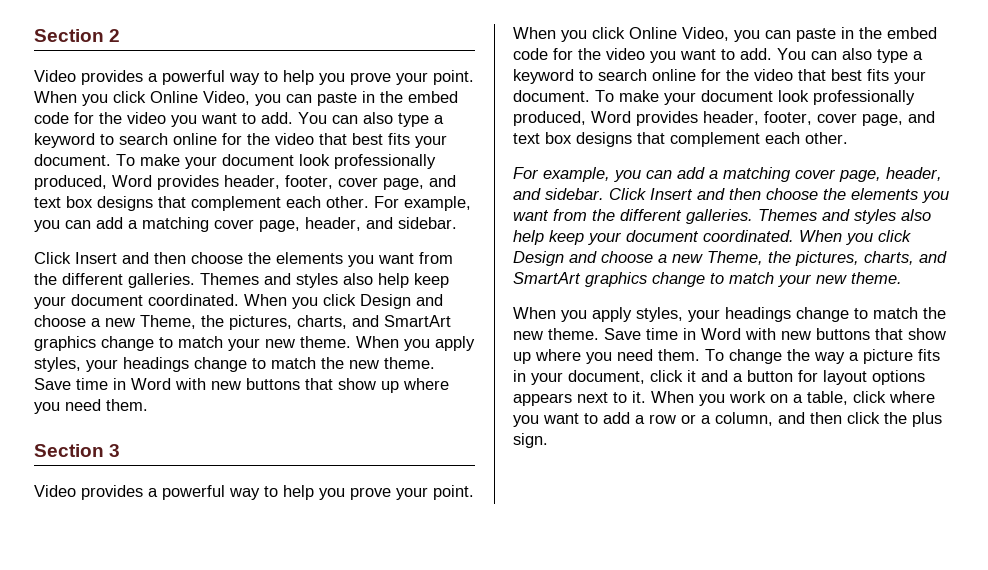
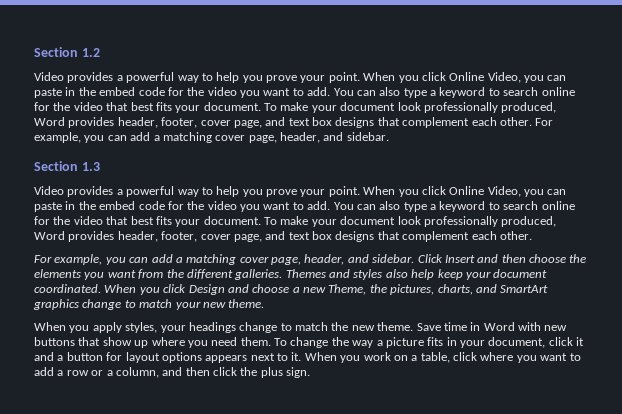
- Section 2
+ Section 1.2
- Click Insert and then choose the elements you want from the different galleries. Themes and styles also help keep your document coordinated. When you click Design and choose a new Theme, the pictures, charts, and SmartArt graphics change to match your new theme. When you apply styles, your headings change to match the new theme. Save time in Word with new buttons that show up where you need them.
- Section 3
+ Section 1.3

